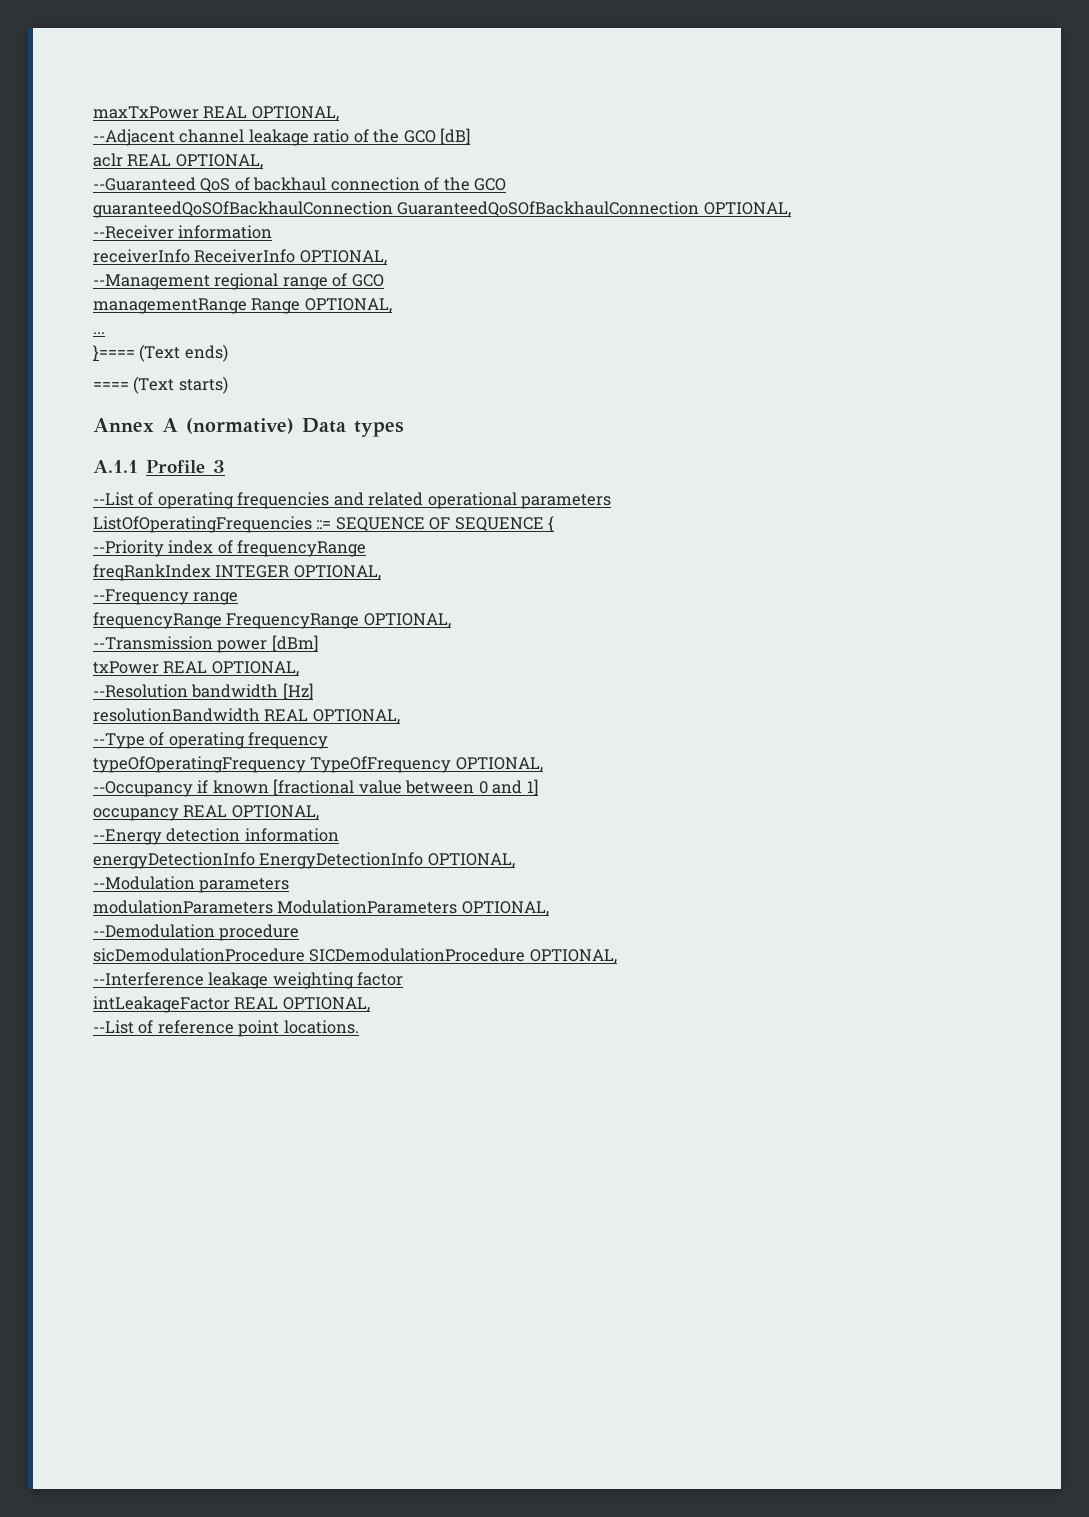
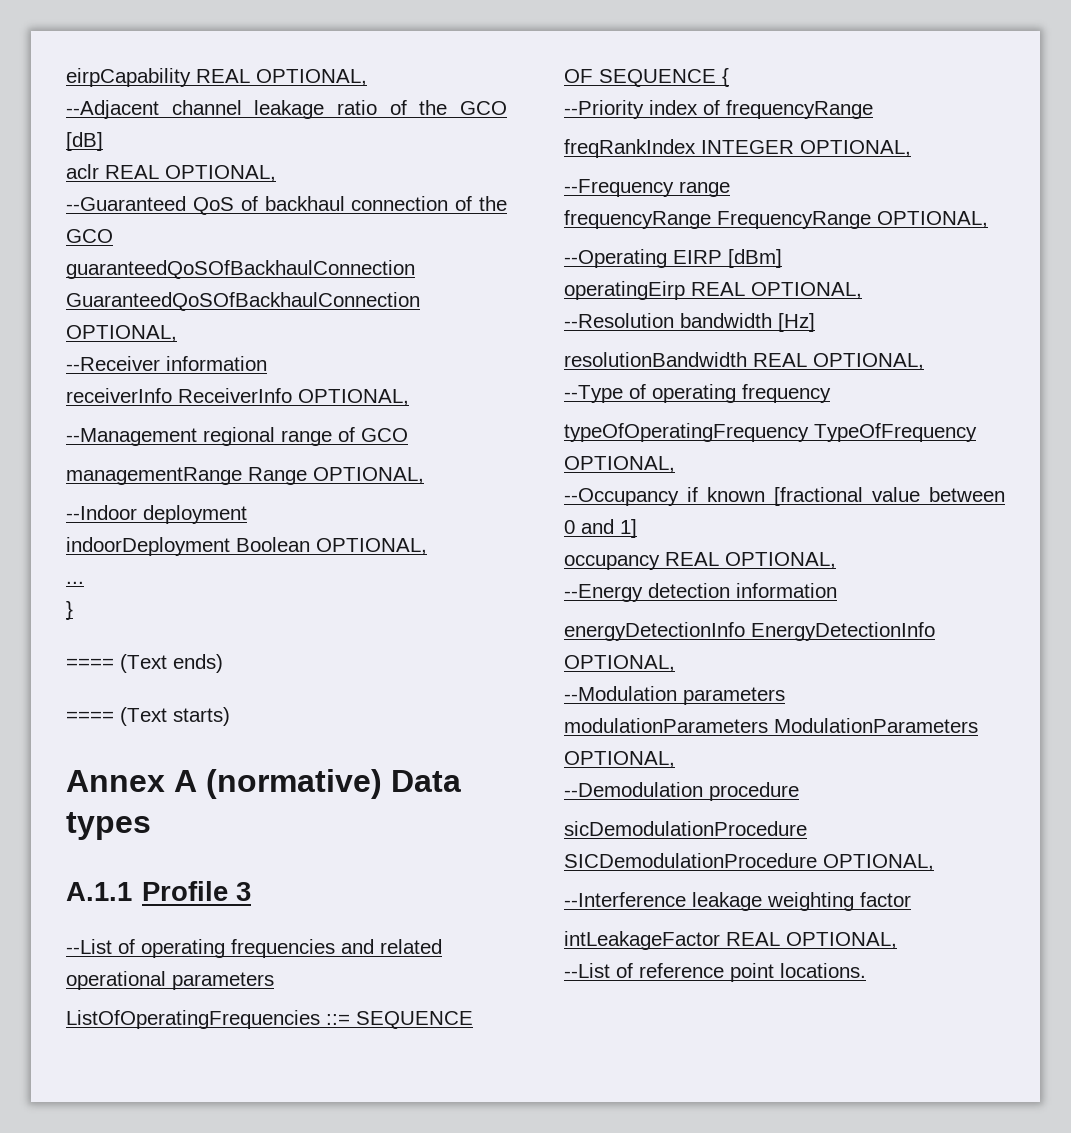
- maxTxPower REAL OPTIONAL,
+ eirpCapability REAL OPTIONAL,
+ --Indoor deployment
+ indoorDeployment Boolean OPTIONAL,
- }==== (Text ends)
+ }
+ ==== (Text ends)
- --Transmission power [dBm]
+ --Operating EIRP [dBm]
- txPower REAL OPTIONAL,
+ operatingEirp REAL OPTIONAL,

